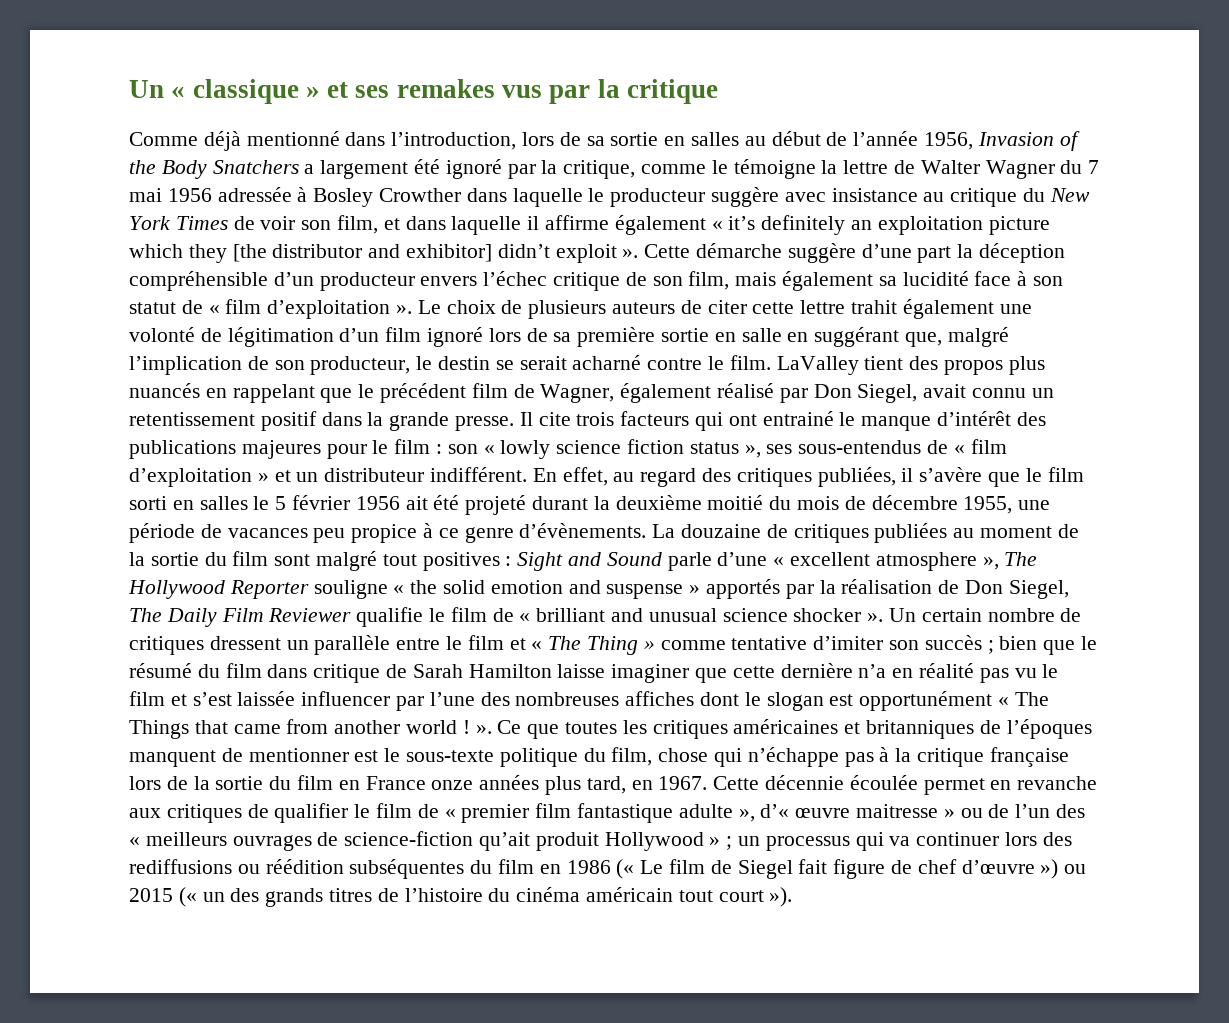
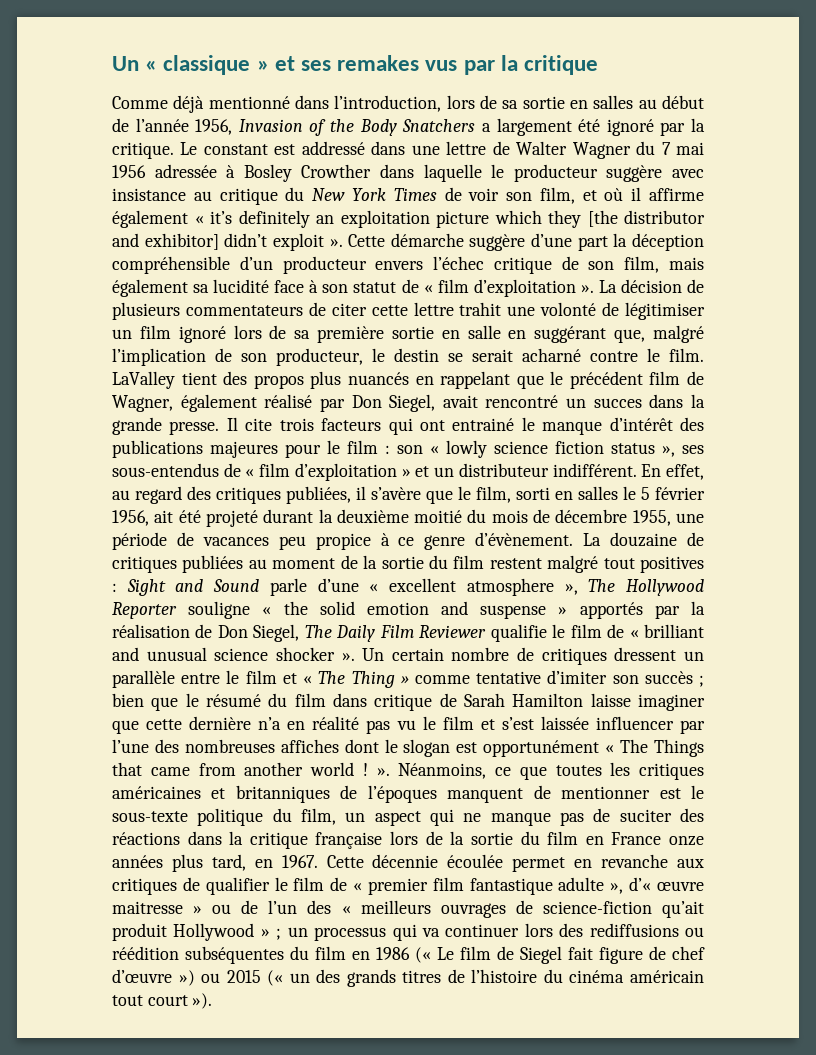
- Comme déjà mentionné dans l’introduction, lors de sa sortie en salles au début de l’année 1956, Invasion of the Body Snatchers a largement été ignoré par la critique, comme le témoigne la lettre de Walter Wagner du 7 mai 1956 adressée à Bosley Crowther dans laquelle le producteur suggère avec insistance au critique du New York Times de voir son film, et dans laquelle il affirme également « it’s definitely an exploitation picture which they [the distributor and exhibitor] didn’t exploit ».
+ Comme déjà mentionné dans l’introduction, lors de sa sortie en salles au début de l’année 1956, Invasion of the Body Snatchers a largement été ignoré par la critique. Le constant est addressé dans une lettre de Walter Wagner du 7 mai 1956 adressée à Bosley Crowther dans laquelle le producteur suggère avec insistance au critique du New York Times de voir son film, et où il affirme également « it’s definitely an exploitation picture which they [the distributor and exhibitor] didn’t exploit ».
- Le choix de plusieurs auteurs de citer cette lettre trahit également une volonté de légitimation d’un film ignoré lors de sa première sortie en salle en suggérant que, malgré l’implication de son producteur, le destin se serait acharné contre le film.
+ La décision de plusieurs commentateurs de citer cette lettre trahit une volonté de légitimiser un film ignoré lors de sa première sortie en salle en suggérant que, malgré l’implication de son producteur, le destin se serait acharné contre le film.
- LaValley tient des propos plus nuancés en rappelant que le précédent film de Wagner, également réalisé par Don Siegel, avait connu un retentissement positif dans la grande presse.
+ LaValley tient des propos plus nuancés en rappelant que le précédent film de Wagner, également réalisé par Don Siegel, avait rencontré un succes dans la grande presse.
- En effet, au regard des critiques publiées, il s’avère que le film sorti en salles le 5 février 1956 ait été projeté durant la deuxième moitié du mois de décembre 1955, une période de vacances peu propice à ce genre d’évènements.
+ En effet, au regard des critiques publiées, il s’avère que le film, sorti en salles le 5 février 1956, ait été projeté durant la deuxième moitié du mois de décembre 1955, une période de vacances peu propice à ce genre d’évènement.
- La douzaine de critiques publiées au moment de la sortie du film sont malgré tout positives : Sight and Sound parle d’une « excellent atmosphere », The Hollywood Reporter souligne « the solid emotion and suspense » apportés par la réalisation de Don Siegel, The Daily Film Reviewer qualifie le film de « brilliant and unusual science shocker ».
+ La douzaine de critiques publiées au moment de la sortie du film restent malgré tout positives : Sight and Sound parle d’une « excellent atmosphere », The Hollywood Reporter souligne « the solid emotion and suspense » apportés par la réalisation de Don Siegel, The Daily Film Reviewer qualifie le film de « brilliant and unusual science shocker ».
- Ce que toutes les critiques américaines et britanniques de l’époques manquent de mentionner est le sous-texte politique du film, chose qui n’échappe pas à la critique française lors de la sortie du film en France onze années plus tard, en 1967.
+ Néanmoins, ce que toutes les critiques américaines et britanniques de l’époques manquent de mentionner est le sous-texte politique du film, un aspect qui ne manque pas de suciter des réactions dans la critique française lors de la sortie du film en France onze années plus tard, en 1967.

